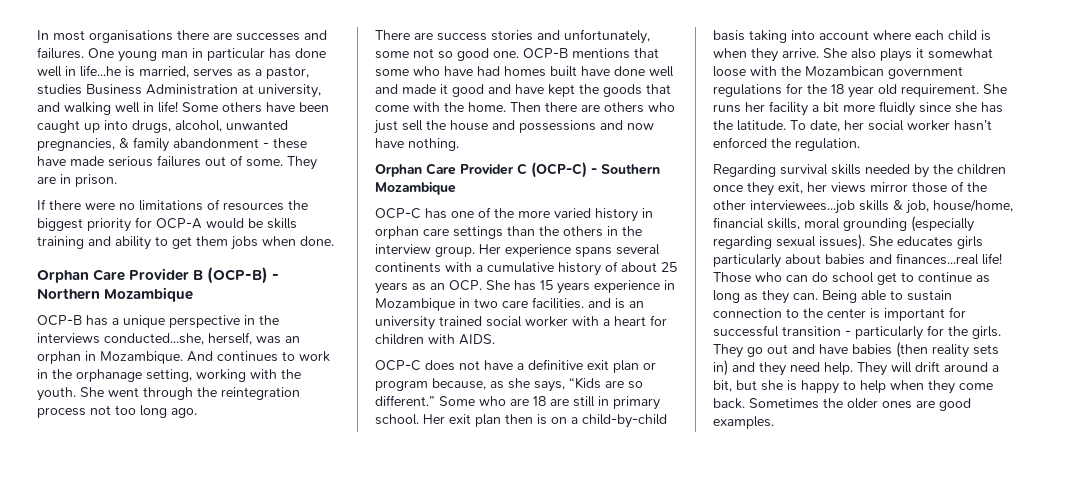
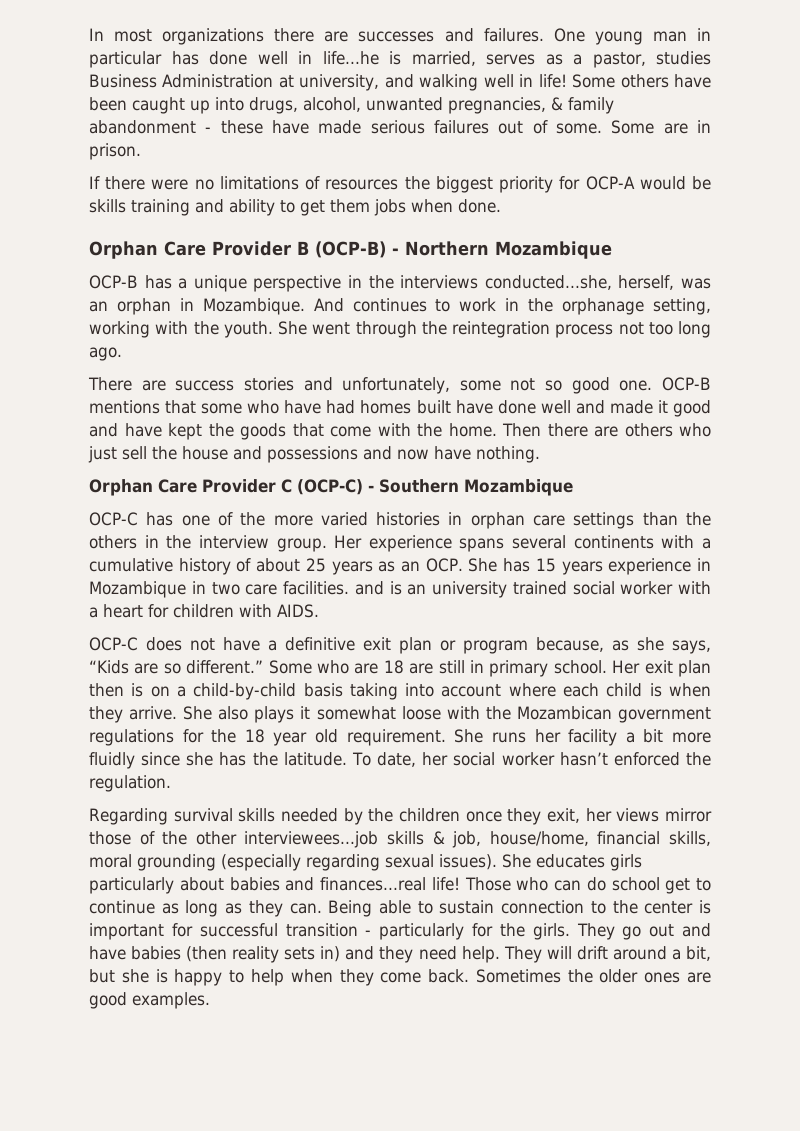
- In most organisations there are successes and failures.
+ In most organizations there are successes and failures.
- They are in prison.
+ Some are in prison.
- OCP-C has one of the more varied history in orphan care settings than the others in the interview group.
+ OCP-C has one of the more varied histories in orphan care settings than the others in the interview group.

